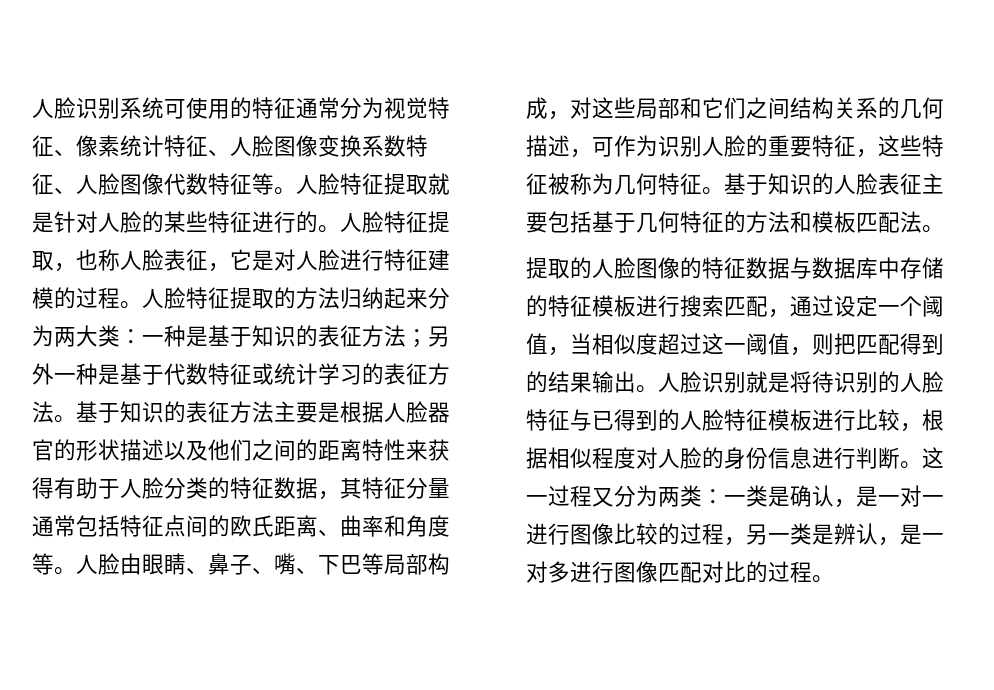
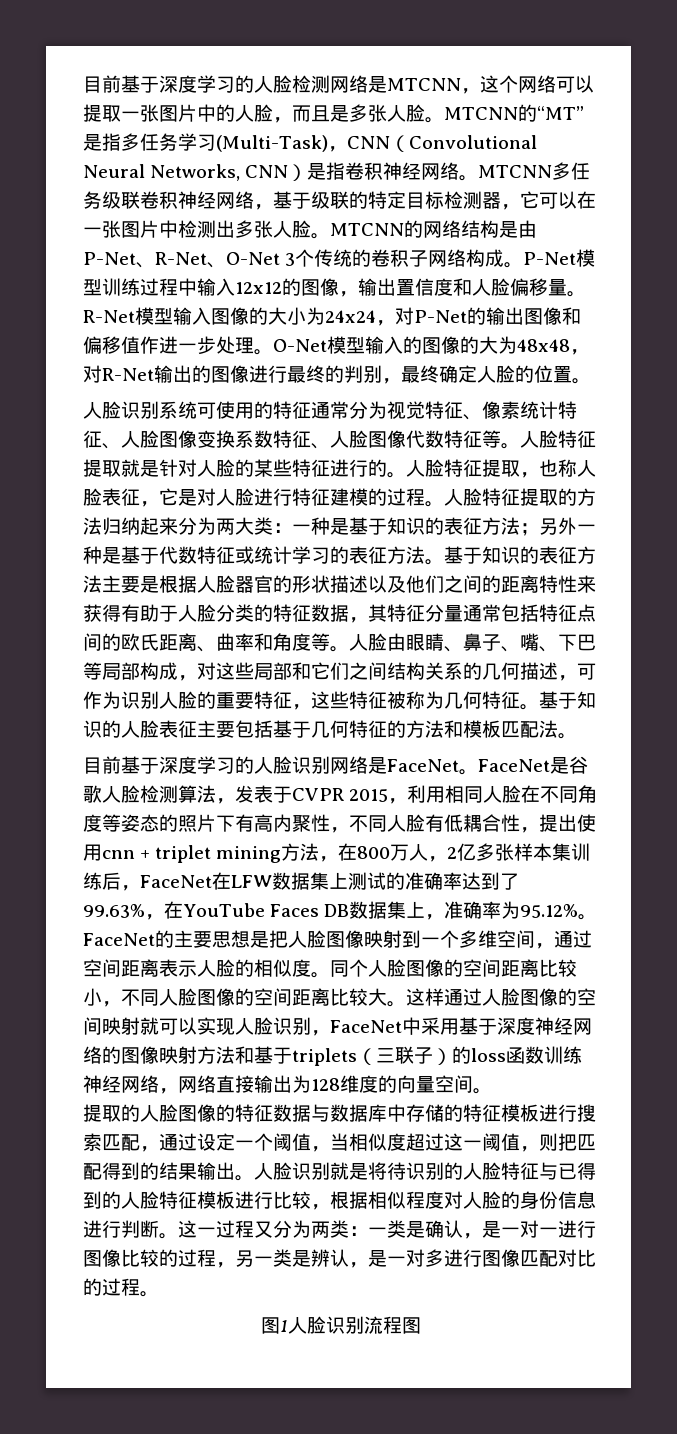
+ 目前基于深度学习的人脸检测网络是MTCNN，这个网络可以提取一张图片中的人脸，而且是多张人脸。MTCNN的“MT”是指多任务学习(Multi-Task)，CNN（Convolutional Neural Networks, CNN）是指卷积神经网络。MTCNN多任务级联卷积神经网络，基于级联的特定目标检测器，它可以在一张图片中检测出多张人脸。MTCNN的网络结构是由P-Net、R-Net、O-Net 3个传统的卷积子网络构成。P-Net模型训练过程中输入12x12的图像，输出置信度和人脸偏移量。R-Net模型输入图像的大小为24x24，对P-Net的输出图像和偏移值作进一步处理。O-Net模型输入的图像的大为48x48，对R-Net输出的图像进行最终的判别，最终确定人脸的位置。
+ 目前基于深度学习的人脸识别网络是FaceNet。FaceNet是谷歌人脸检测算法，发表于CVPR 2015，利用相同人脸在不同角度等姿态的照片下有高内聚性，不同人脸有低耦合性，提出使用cnn + triplet mining方法，在800万人，2亿多张样本集训练后，FaceNet在LFW数据集上测试的准确率达到了99.63%，在YouTube Faces DB数据集上，准确率为95.12%。FaceNet的主要思想是把人脸图像映射到一个多维空间，通过空间距离表示人脸的相似度。同个人脸图像的空间距离比较小，不同人脸图像的空间距离比较大。这样通过人脸图像的空间映射就可以实现人脸识别，FaceNet中采用基于深度神经网络的图像映射方法和基于triplets（三联子）的loss函数训练神经网络，网络直接输出为128维度的向量空间。
+ 图1人脸识别流程图

